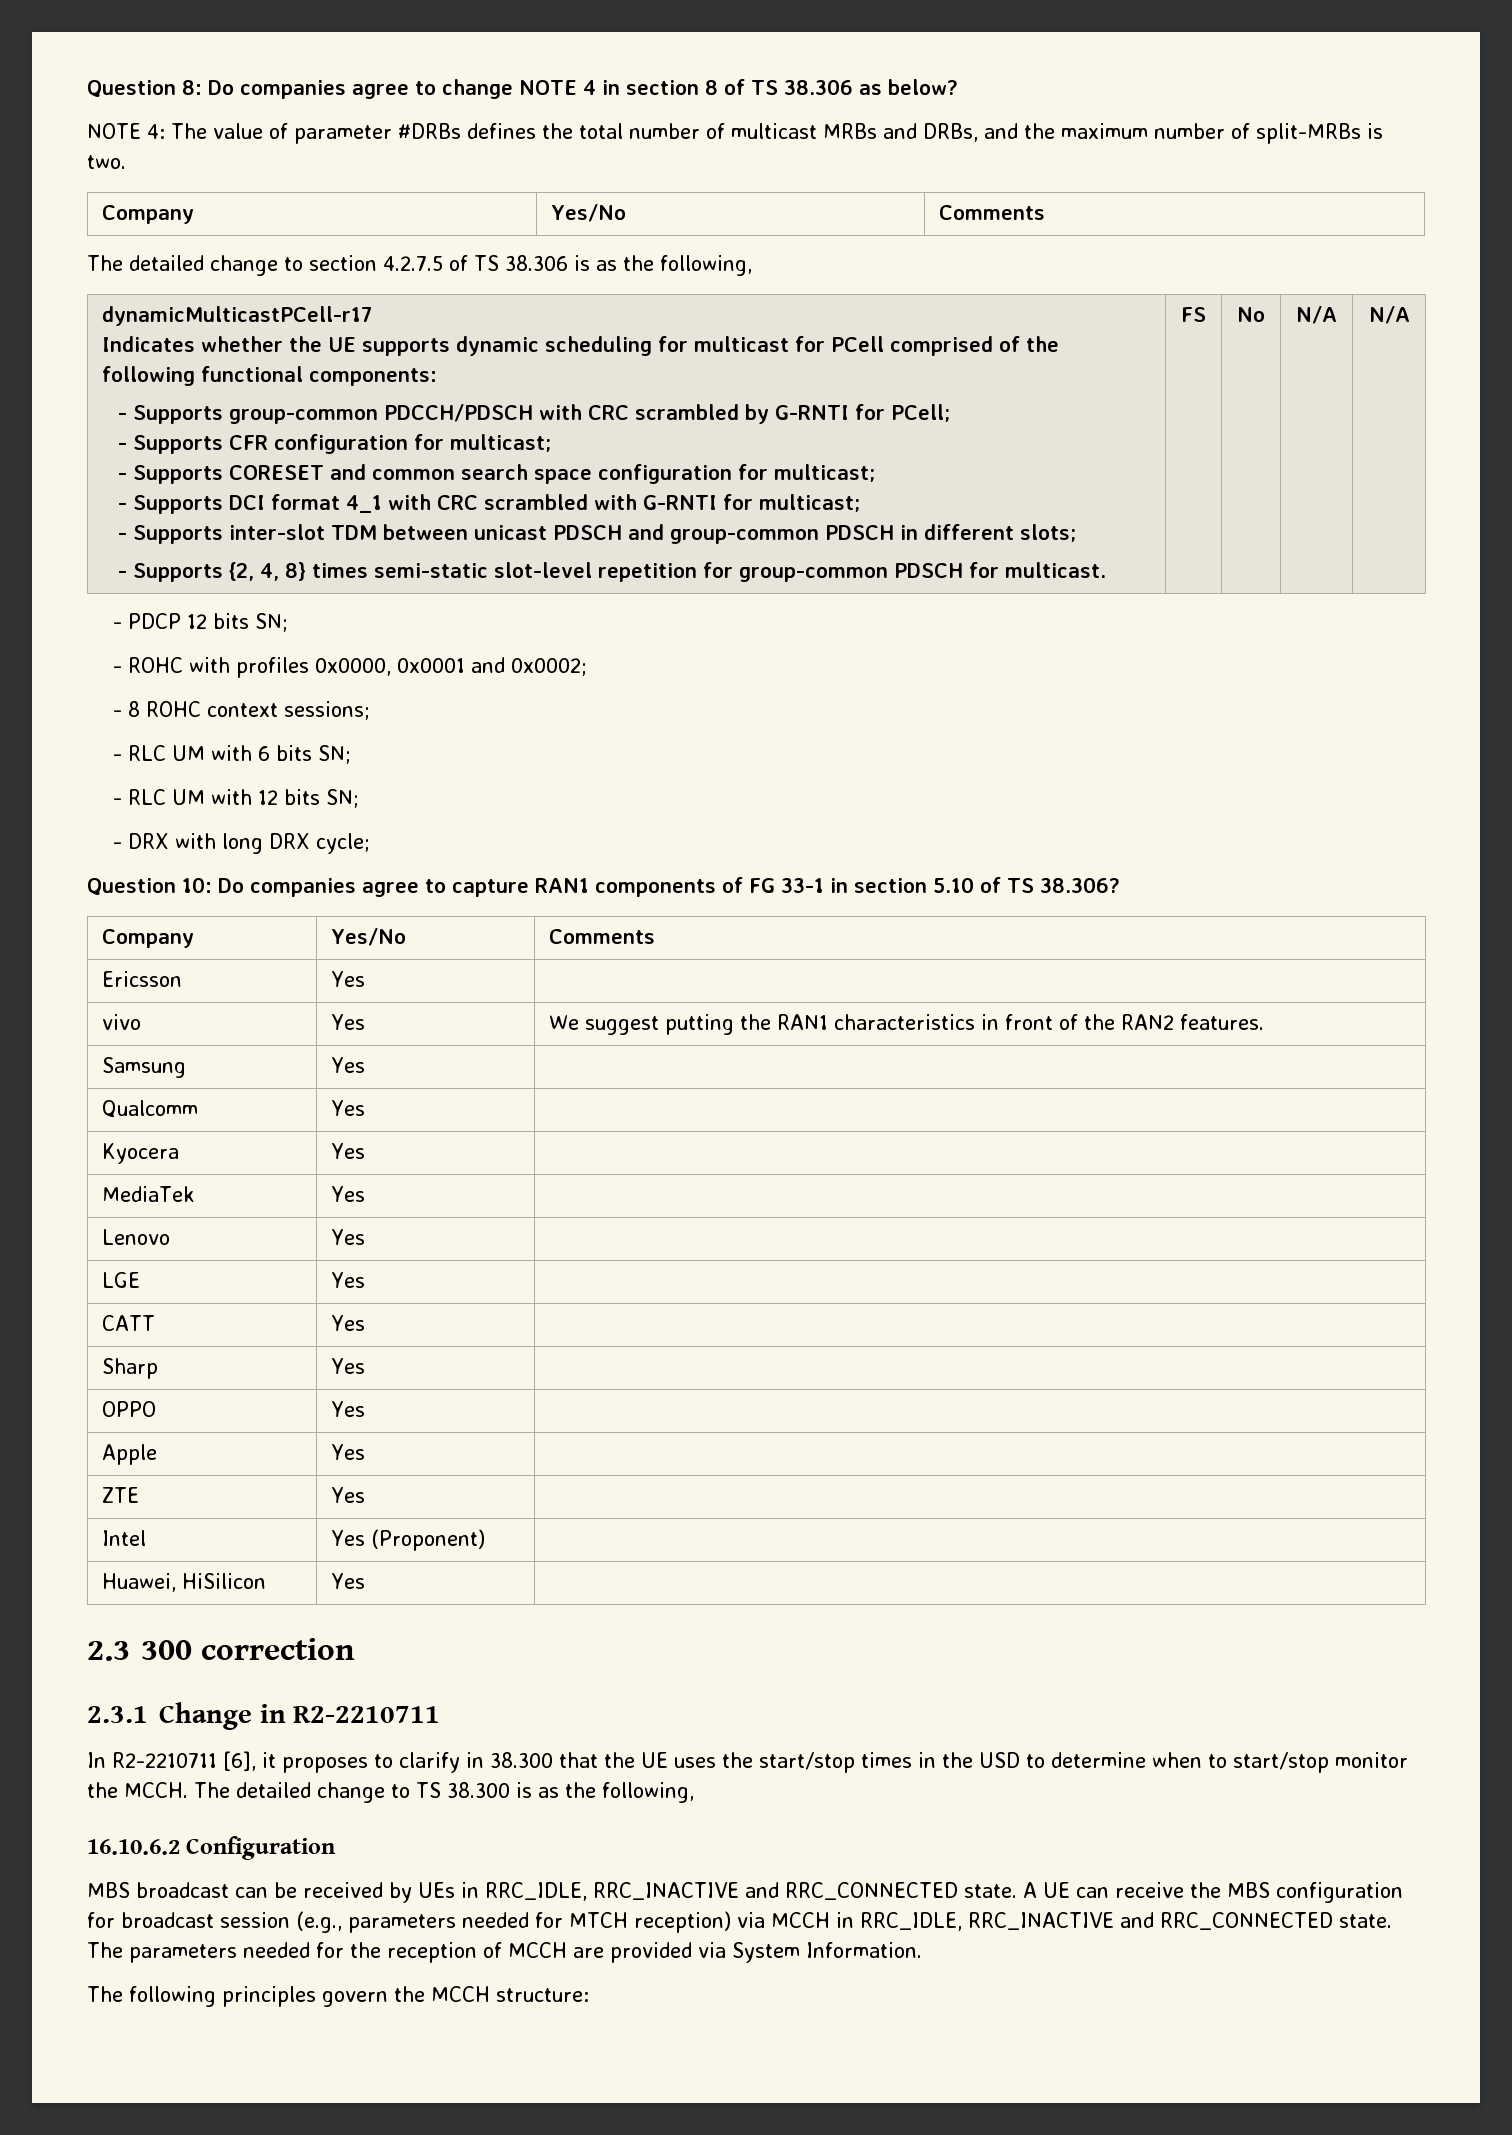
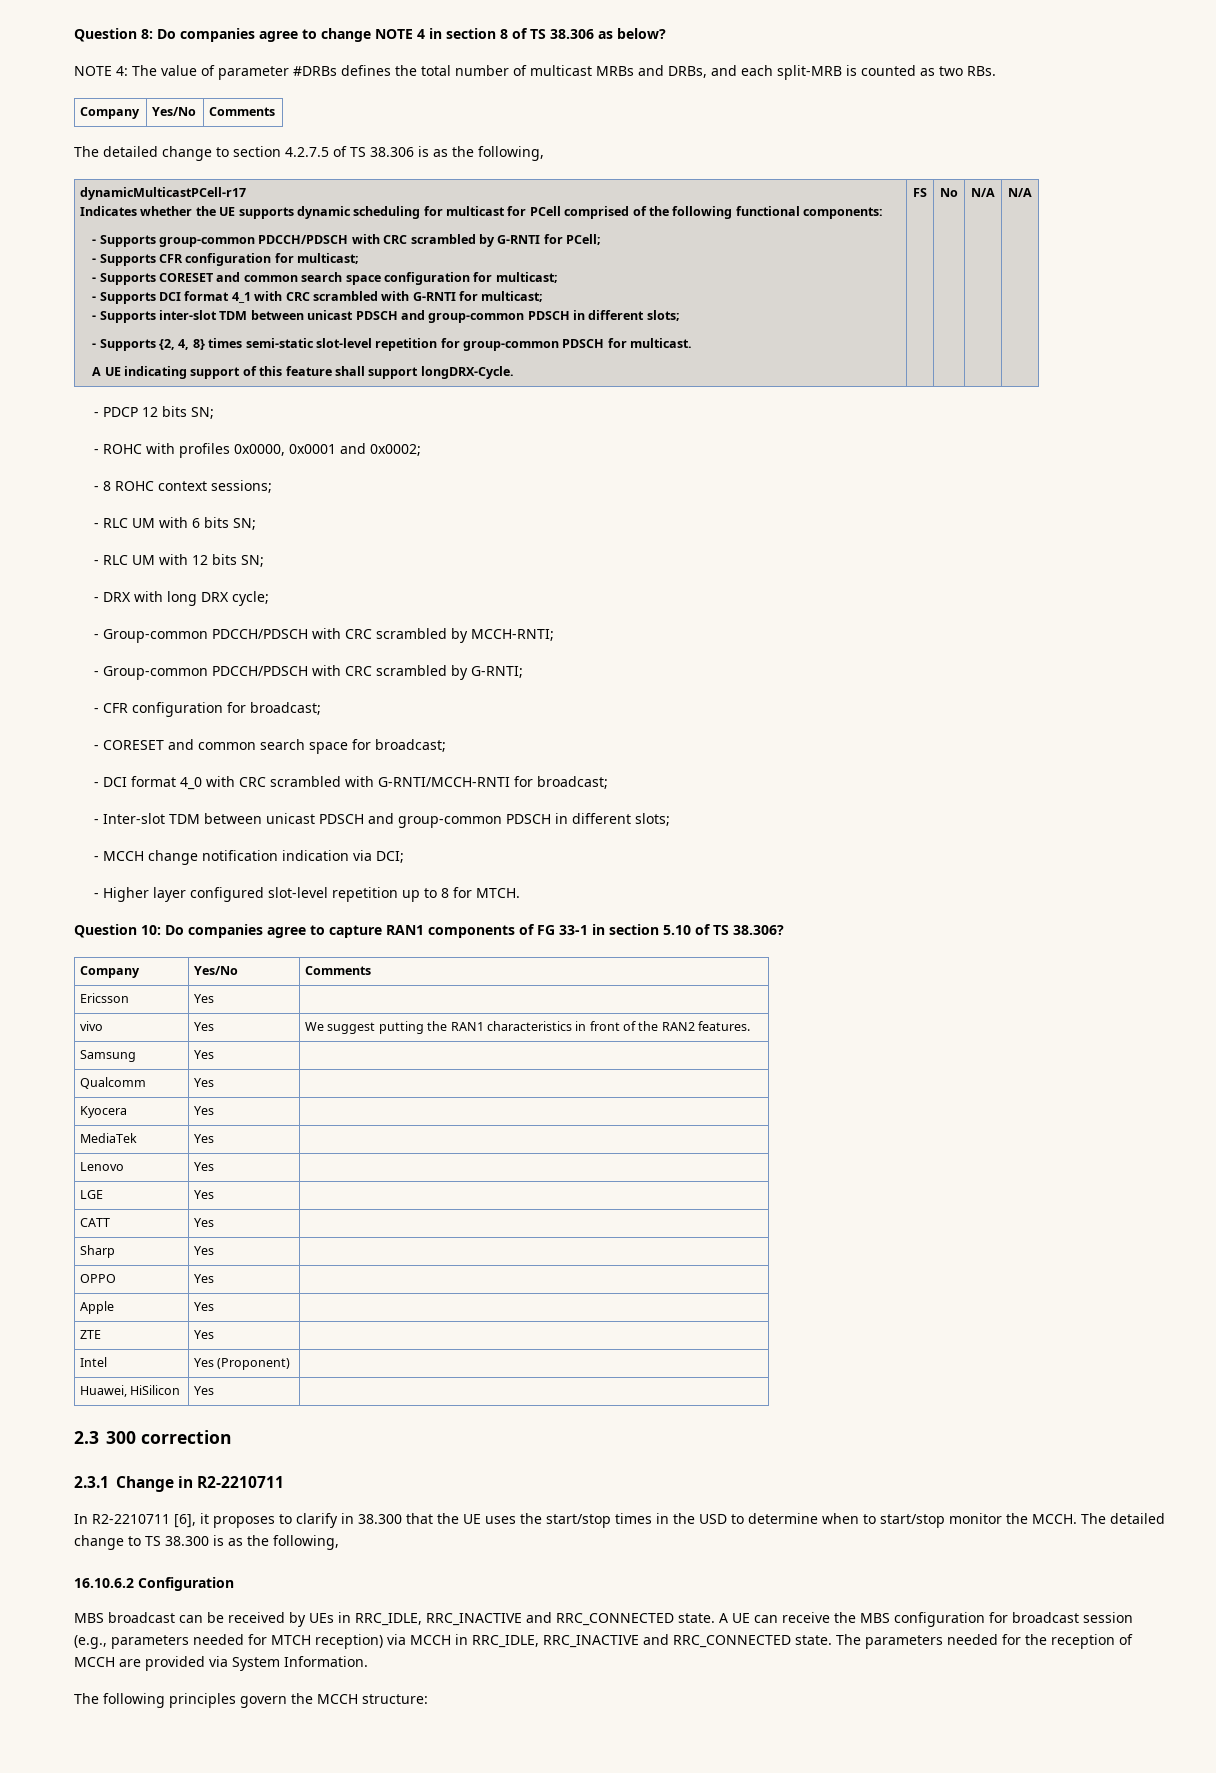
- NOTE 4: The value of parameter #DRBs defines the total number of multicast MRBs and DRBs, and the maximum number of split-MRBs is two.
+ NOTE 4: The value of parameter #DRBs defines the total number of multicast MRBs and DRBs, and each split-MRB is counted as two RBs.
+ A UE indicating support of this feature shall support longDRX-Cycle.
+ - Group-common PDCCH/PDSCH with CRC scrambled by MCCH-RNTI;
+ - Group-common PDCCH/PDSCH with CRC scrambled by G-RNTI;
+ - CFR configuration for broadcast;
+ - CORESET and common search space for broadcast;
+ - DCI format 4_0 with CRC scrambled with G-RNTI/MCCH-RNTI for broadcast;
+ - Inter-slot TDM between unicast PDSCH and group-common PDSCH in different slots;
+ - MCCH change notification indication via DCI;
+ - Higher layer configured slot-level repetition up to 8 for MTCH.

